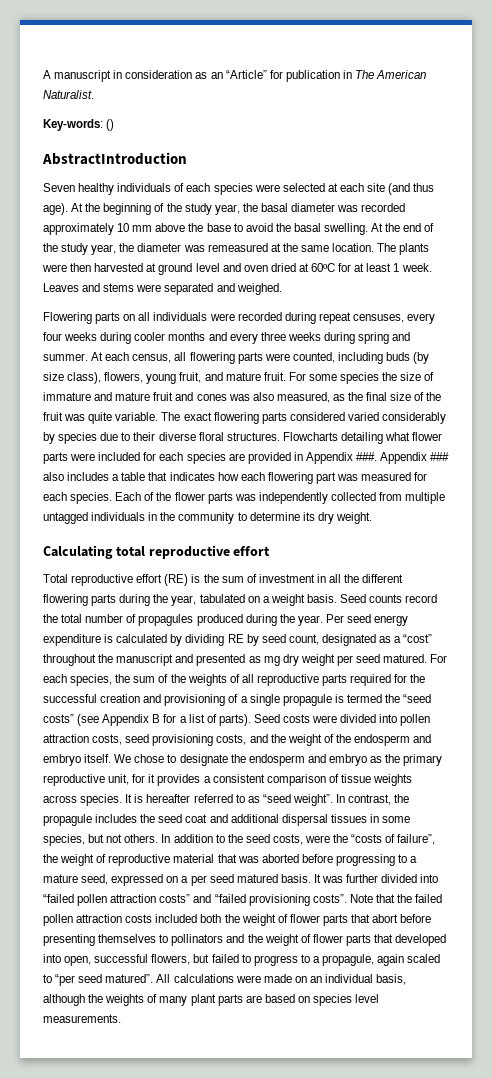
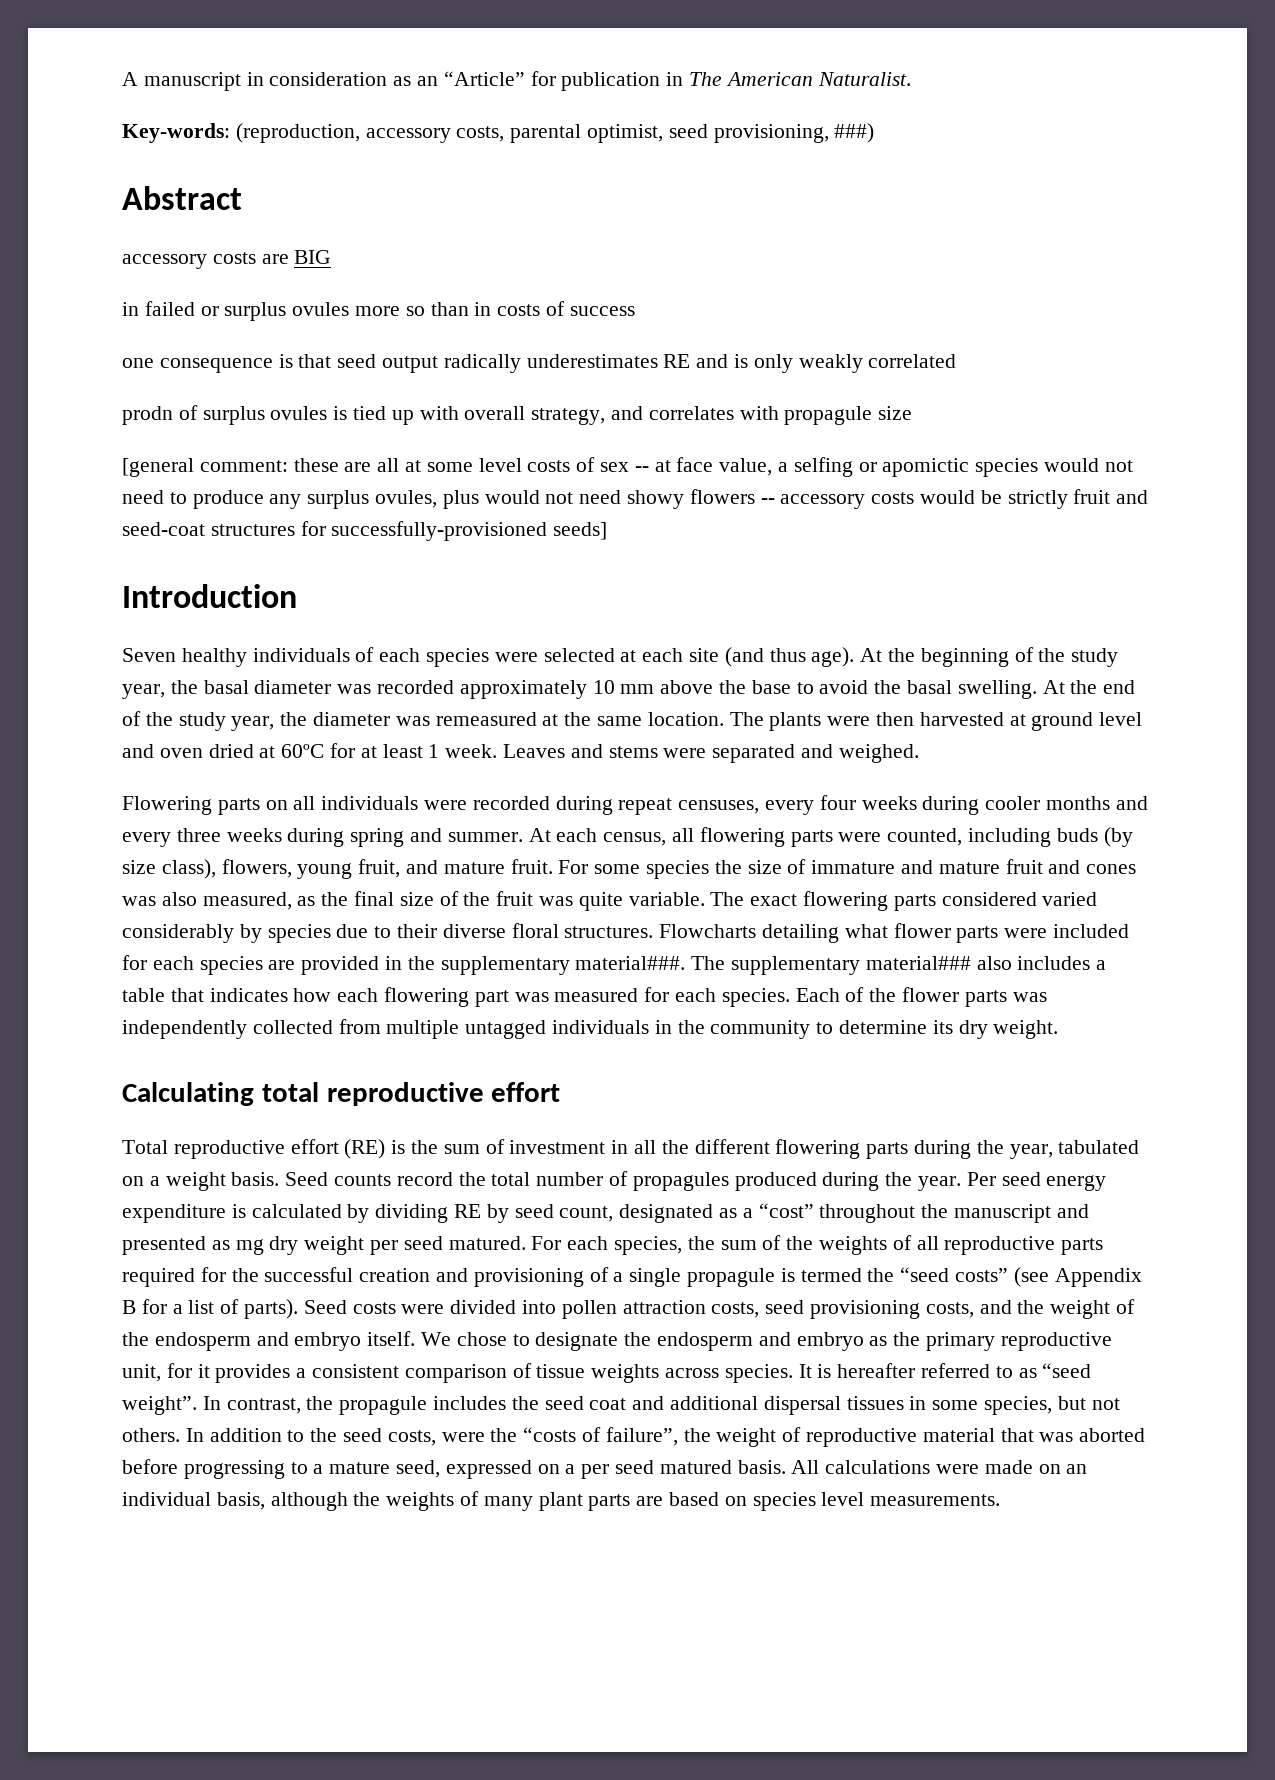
- Key-words: ()
- AbstractIntroduction
+ Key-words: (reproduction, accessory costs, parental optimist, seed provisioning, ###)
+ Abstract
+ accessory costs are BIG
+ in failed or surplus ovules more so than in costs of success
+ one consequence is that seed output radically underestimates RE and is only weakly correlated
+ prodn of surplus ovules is tied up with overall strategy, and correlates with propagule size
+ [general comment: these are all at some level costs of sex -- at face value, a selfing or apomictic species would not need to produce any surplus ovules, plus would not need showy flowers -- accessory costs would be strictly fruit and seed-coat structures for successfully-provisioned seeds]
+ Introduction
- Flowcharts detailing what flower parts were included for each species are provided in Appendix ###. Appendix ### also includes a table that indicates how each flowering part was measured for each species.
+ Flowcharts detailing what flower parts were included for each species are provided in the supplementary material###. The supplementary material### also includes a table that indicates how each flowering part was measured for each species.
- It was further divided into “failed pollen attraction costs” and “failed provisioning costs”. Note that the failed pollen attraction costs included both the weight of flower parts that abort before presenting themselves to pollinators and the weight of flower parts that developed into open, successful flowers, but failed to progress to a propagule, again scaled to “per seed matured”.

